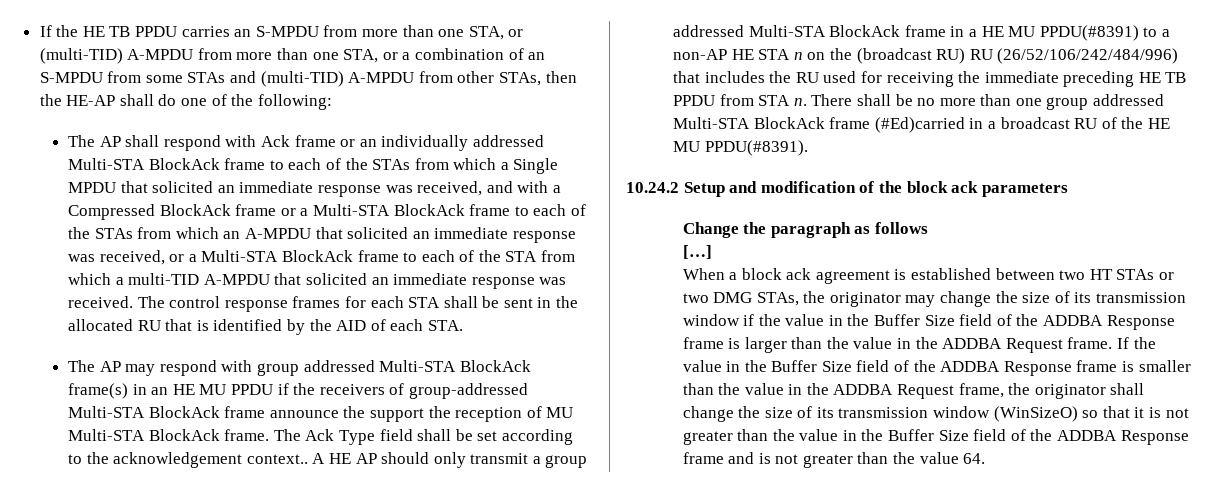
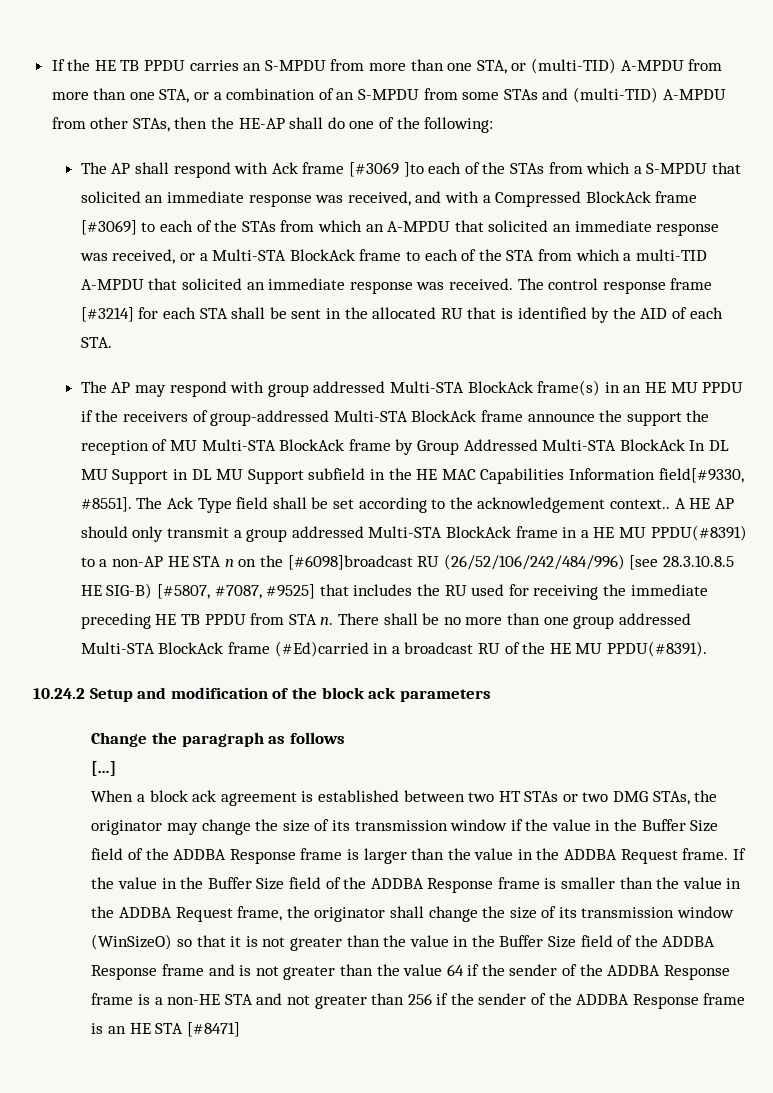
- The AP shall respond with Ack frame or an individually addressed Multi-STA BlockAck frame to each of the STAs from which a Single MPDU that solicited an immediate response was received, and with a Compressed BlockAck frame or a Multi-STA BlockAck frame to each of the STAs from which an A-MPDU that solicited an immediate response was received, or a Multi-STA BlockAck frame to each of the STA from which a multi-TID A-MPDU that solicited an immediate response was received.
+ The AP shall respond with Ack frame [#3069 ]to each of the STAs from which a S-MPDU that solicited an immediate response was received, and with a Compressed BlockAck frame [#3069] to each of the STAs from which an A-MPDU that solicited an immediate response was received, or a Multi-STA BlockAck frame to each of the STA from which a multi-TID A-MPDU that solicited an immediate response was received.
- The control response frames for each STA shall be sent in the allocated RU that is identified by the AID of each STA.
+ The control response frame [#3214] for each STA shall be sent in the allocated RU that is identified by the AID of each STA.
- The AP may respond with group addressed Multi-STA BlockAck frame(s) in an HE MU PPDU if the receivers of group-addressed Multi-STA BlockAck frame announce the support the reception of MU Multi-STA BlockAck frame.
+ The AP may respond with group addressed Multi-STA BlockAck frame(s) in an HE MU PPDU if the receivers of group-addressed Multi-STA BlockAck frame announce the support the reception of MU Multi-STA BlockAck frame by Group Addressed Multi-STA BlockAck In DL MU Support in DL MU Support subfield in the HE MAC Capabilities Information field[#9330, #8551].
- A HE AP should only transmit a group addressed Multi-STA BlockAck frame in a HE MU PPDU(#8391) to a non-AP HE STA n on the (broadcast RU) RU (26/52/106/242/484/996) that includes the RU used for receiving the immediate preceding HE TB PPDU from STA n.
+ A HE AP should only transmit a group addressed Multi-STA BlockAck frame in a HE MU PPDU(#8391) to a non-AP HE STA n on the [#6098]broadcast RU (26/52/106/242/484/996) [see 28.3.10.8.5 HE SIG-B) [#5807, #7087, #9525] that includes the RU used for receiving the immediate preceding HE TB PPDU from STA n.
- If the value in the Buffer Size field of the ADDBA Response frame is smaller than the value in the ADDBA Request frame, the originator shall change the size of its transmission window (WinSizeO) so that it is not greater than the value in the Buffer Size field of the ADDBA Response frame and is not greater than the value 64.
+ If the value in the Buffer Size field of the ADDBA Response frame is smaller than the value in the ADDBA Request frame, the originator shall change the size of its transmission window (WinSizeO) so that it is not greater than the value in the Buffer Size field of the ADDBA Response frame and is not greater than the value 64 if the sender of the ADDBA Response frame is a non-HE STA and not greater than 256 if the sender of the ADDBA Response frame is an HE STA [#8471]

